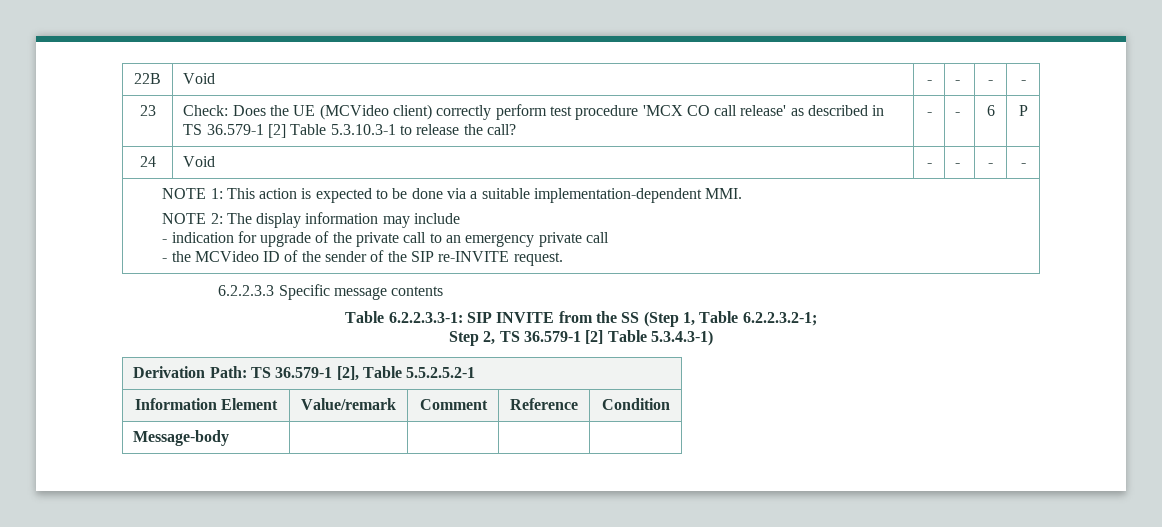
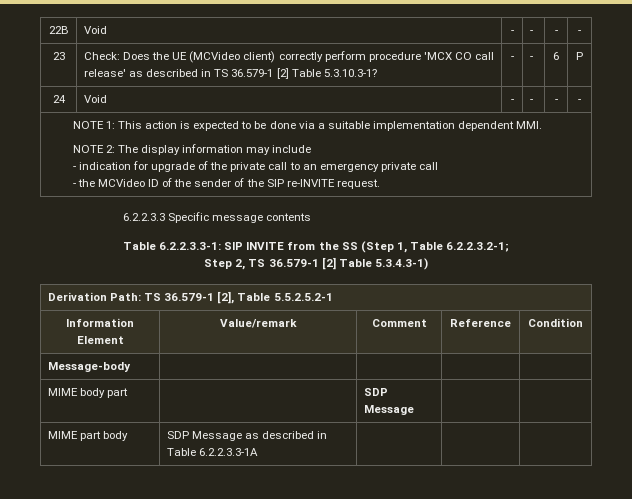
- 23 | Check: Does the UE (MCVideo client) correctly perform test procedure 'MCX CO call release' as described in TS 36.579-1 [2] Table 5.3.10.3-1 to release the call? | - | - | 6 | P
+ 23 | Check: Does the UE (MCVideo client) correctly perform procedure 'MCX CO call release' as described in TS 36.579-1 [2] Table 5.3.10.3-1? | - | - | 6 | P
- NOTE 1: This action is expected to be done via a suitable implementation-dependent MMI.
+ NOTE 1: This action is expected to be done via a suitable implementation dependent MMI.
+ MIME body part | | SDP Message | |
+ MIME part body | SDP Message as described in Table 6.2.2.3.3-1A | | |

